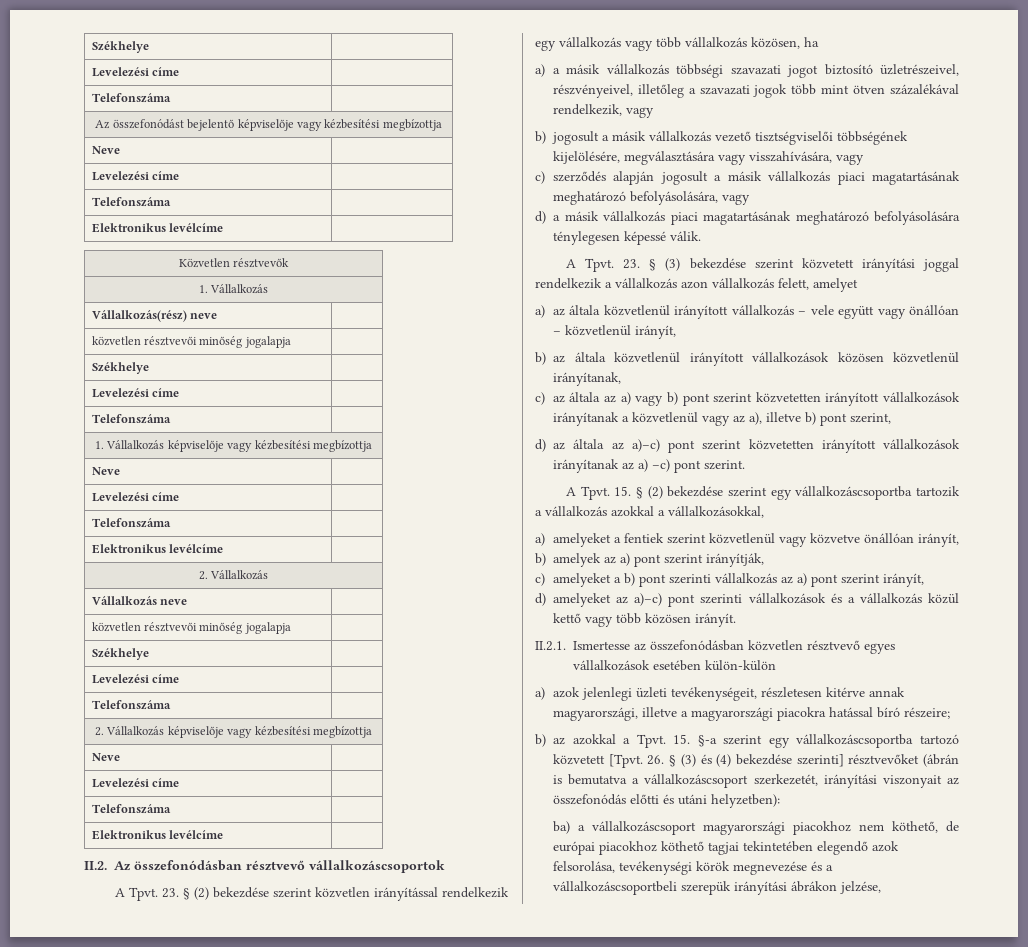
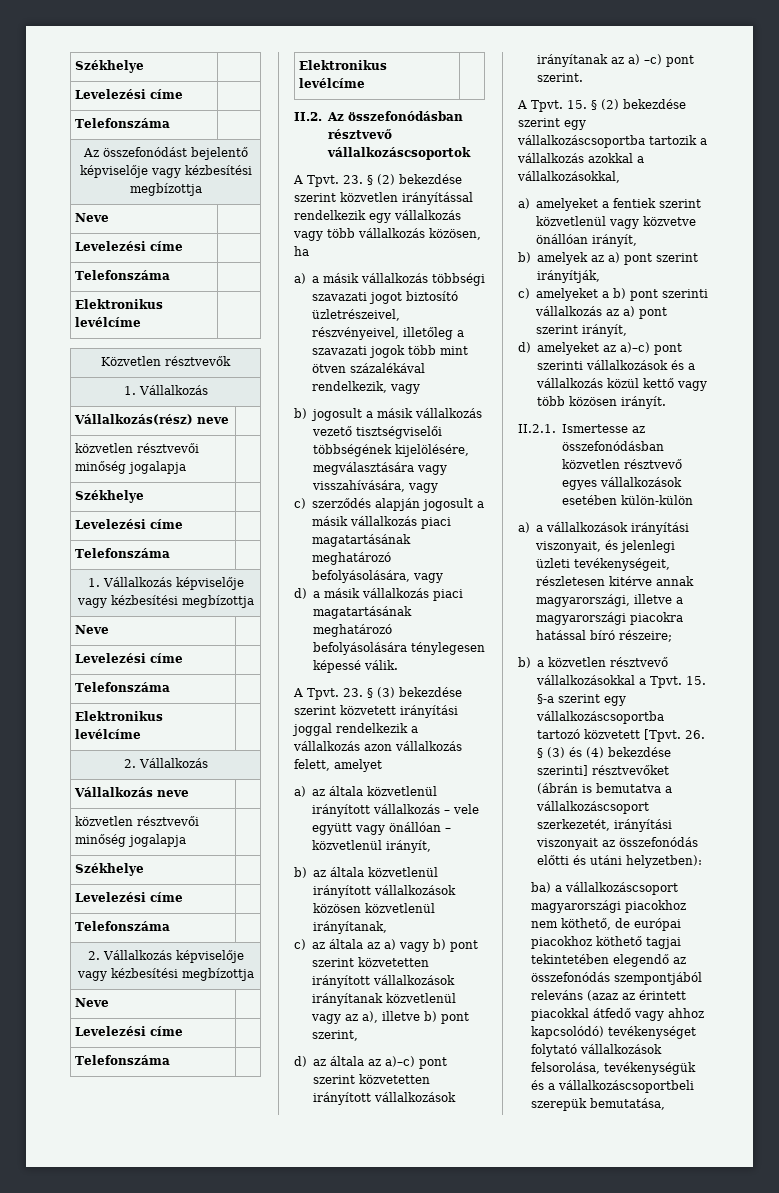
- c) az általa az a) vagy b) pont szerint közvetetten irányított vállalkozások irányítanak a közvetlenül vagy az a), illetve b) pont szerint,
+ c) az általa az a) vagy b) pont szerint közvetetten irányított vállalkozások irányítanak közvetlenül vagy az a), illetve b) pont szerint,
- a) azok jelenlegi üzleti tevékenységeit, részletesen kitérve annak magyarországi, illetve a magyarországi piacokra hatással bíró részeire;
+ a) a vállalkozások irányítási viszonyait, és jelenlegi üzleti tevékenységeit, részletesen kitérve annak magyarországi, illetve a magyarországi piacokra hatással bíró részeire;
- b) az azokkal a Tpvt.
+ b) a közvetlen résztvevő vállalkozásokkal a Tpvt.
- ba) a vállalkozáscsoport magyarországi piacokhoz nem köthető, de európai piacokhoz köthető tagjai tekintetében elegendő azok felsorolása, tevékenységi körök megnevezése és a vállalkozáscsoportbeli szerepük irányítási ábrákon jelzése,
+ ba) a vállalkozáscsoport magyarországi piacokhoz nem köthető, de európai piacokhoz köthető tagjai tekintetében elegendő az összefonódás szempontjából releváns (azaz az érintett piacokkal átfedő vagy ahhoz kapcsolódó) tevékenységet folytató vállalkozások felsorolása, tevékenységük és a vállalkozáscsoportbeli szerepük bemutatása,

